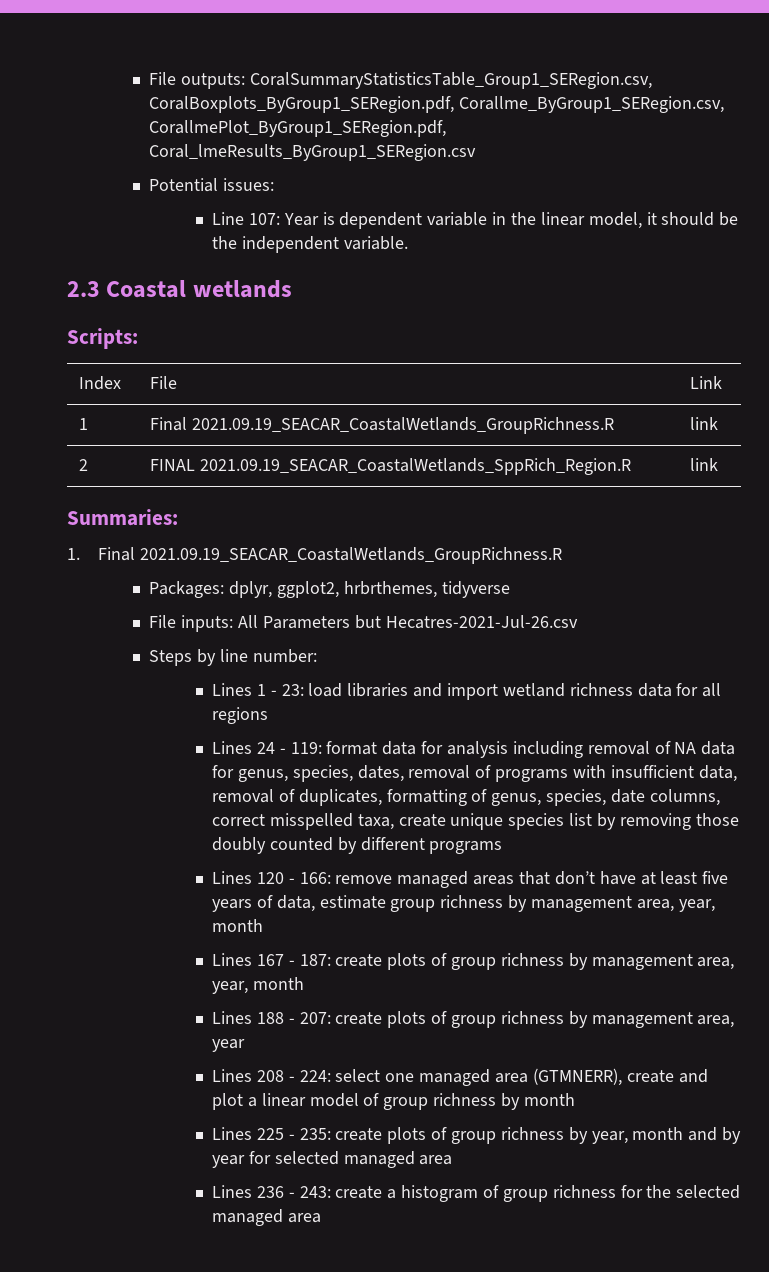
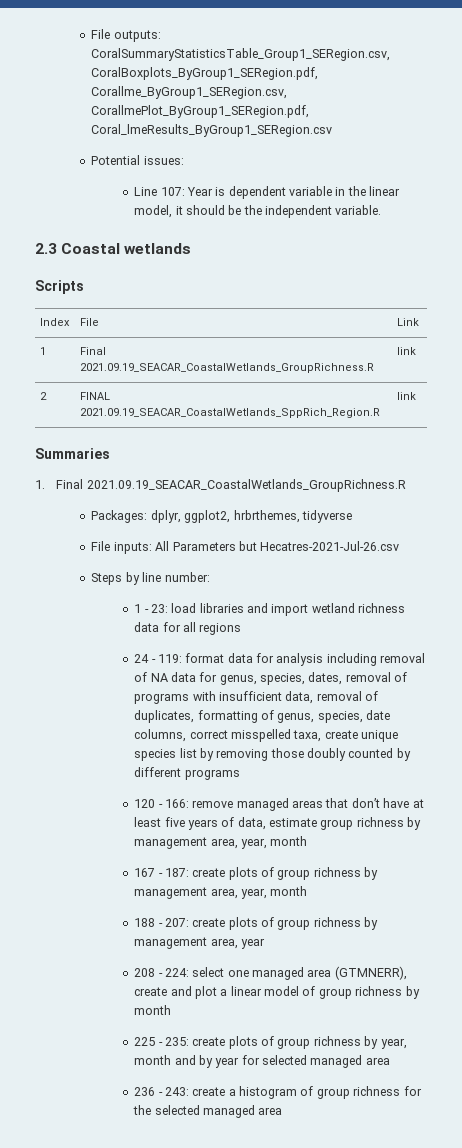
- Scripts:
+ Scripts
- Summaries:
+ Summaries
- Lines 1 - 23: load libraries and import wetland richness data for all regions
+ 1 - 23: load libraries and import wetland richness data for all regions
- Lines 24 - 119: format data for analysis including removal of NA data for genus, species, dates, removal of programs with insufficient data, removal of duplicates, formatting of genus, species, date columns, correct misspelled taxa, create unique species list by removing those doubly counted by different programs
+ 24 - 119: format data for analysis including removal of NA data for genus, species, dates, removal of programs with insufficient data, removal of duplicates, formatting of genus, species, date columns, correct misspelled taxa, create unique species list by removing those doubly counted by different programs
- Lines 120 - 166: remove managed areas that don’t have at least five years of data, estimate group richness by management area, year, month
+ 120 - 166: remove managed areas that don’t have at least five years of data, estimate group richness by management area, year, month
- Lines 167 - 187: create plots of group richness by management area, year, month
+ 167 - 187: create plots of group richness by management area, year, month
- Lines 188 - 207: create plots of group richness by management area, year
+ 188 - 207: create plots of group richness by management area, year
- Lines 208 - 224: select one managed area (GTMNERR), create and plot a linear model of group richness by month
+ 208 - 224: select one managed area (GTMNERR), create and plot a linear model of group richness by month
- Lines 225 - 235: create plots of group richness by year, month and by year for selected managed area
+ 225 - 235: create plots of group richness by year, month and by year for selected managed area
- Lines 236 - 243: create a histogram of group richness for the selected managed area
+ 236 - 243: create a histogram of group richness for the selected managed area

